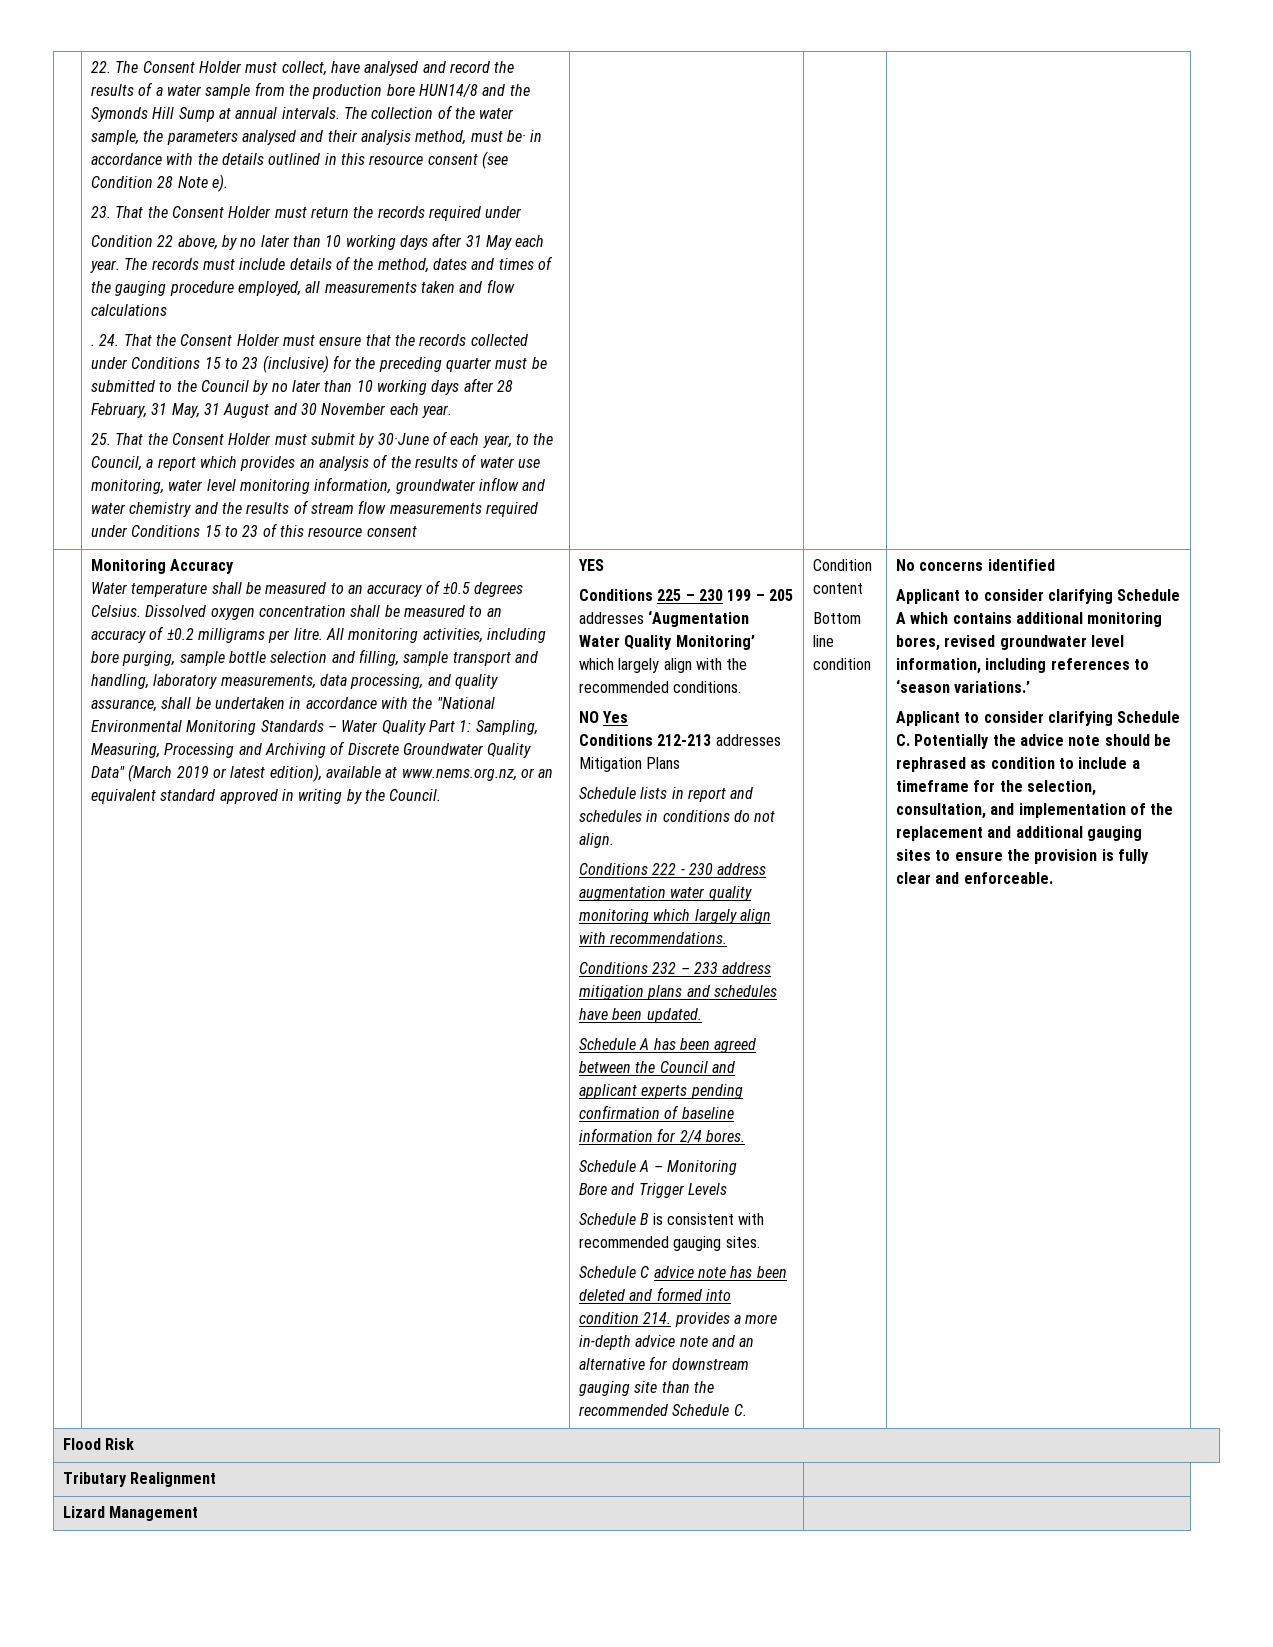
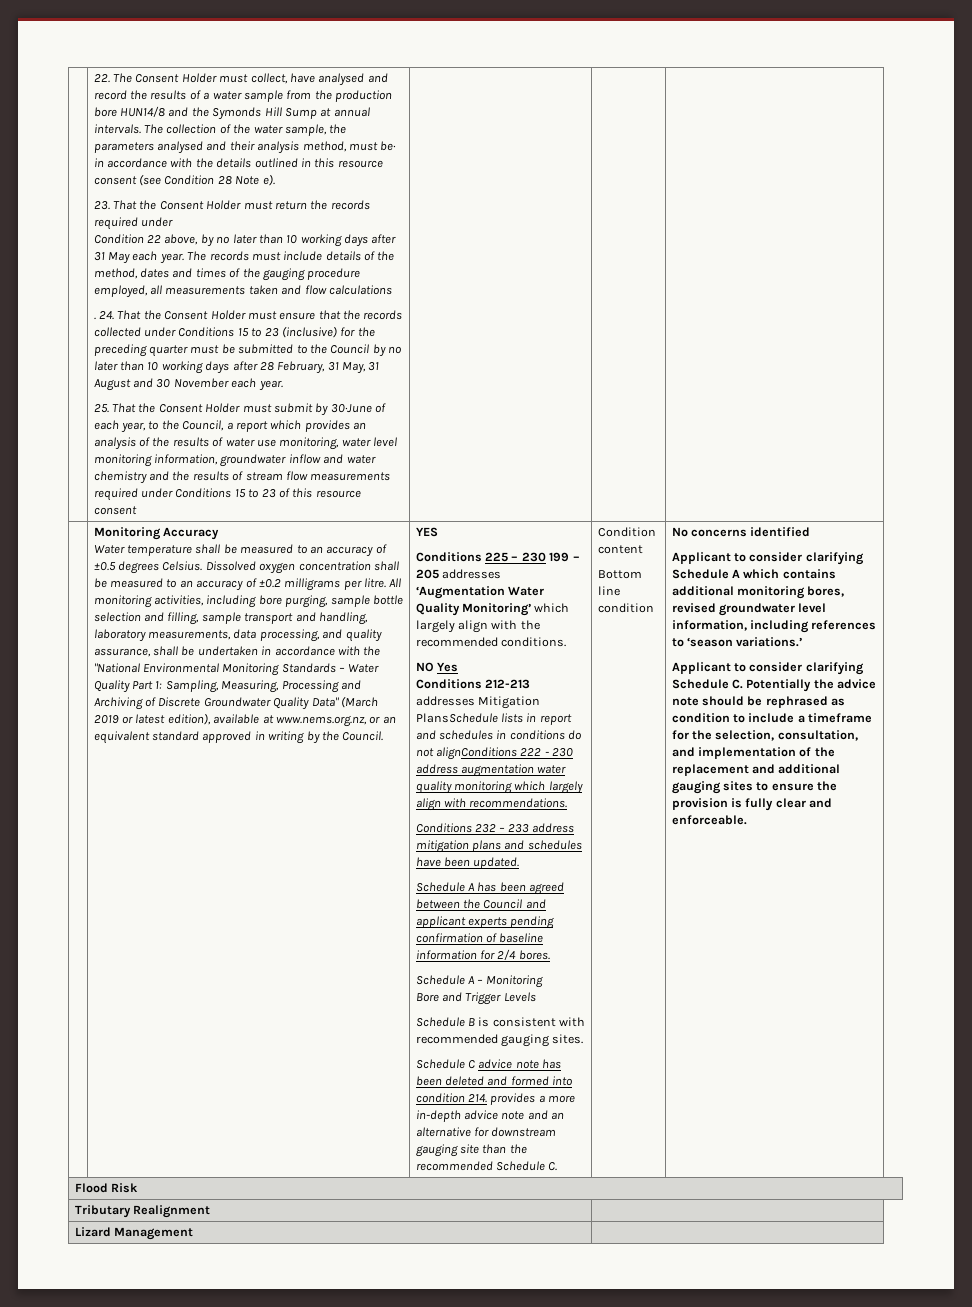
- Conditions 212-213 addresses Mitigation Plans
- Schedule lists in report and schedules in conditions do not align.
- Conditions 222 - 230 address augmentation water quality monitoring which largely align with recommendations.
+ Conditions 212-213 addresses Mitigation PlansSchedule lists in report and schedules in conditions do not alignConditions 222 - 230 address augmentation water quality monitoring which largely align with recommendations.

